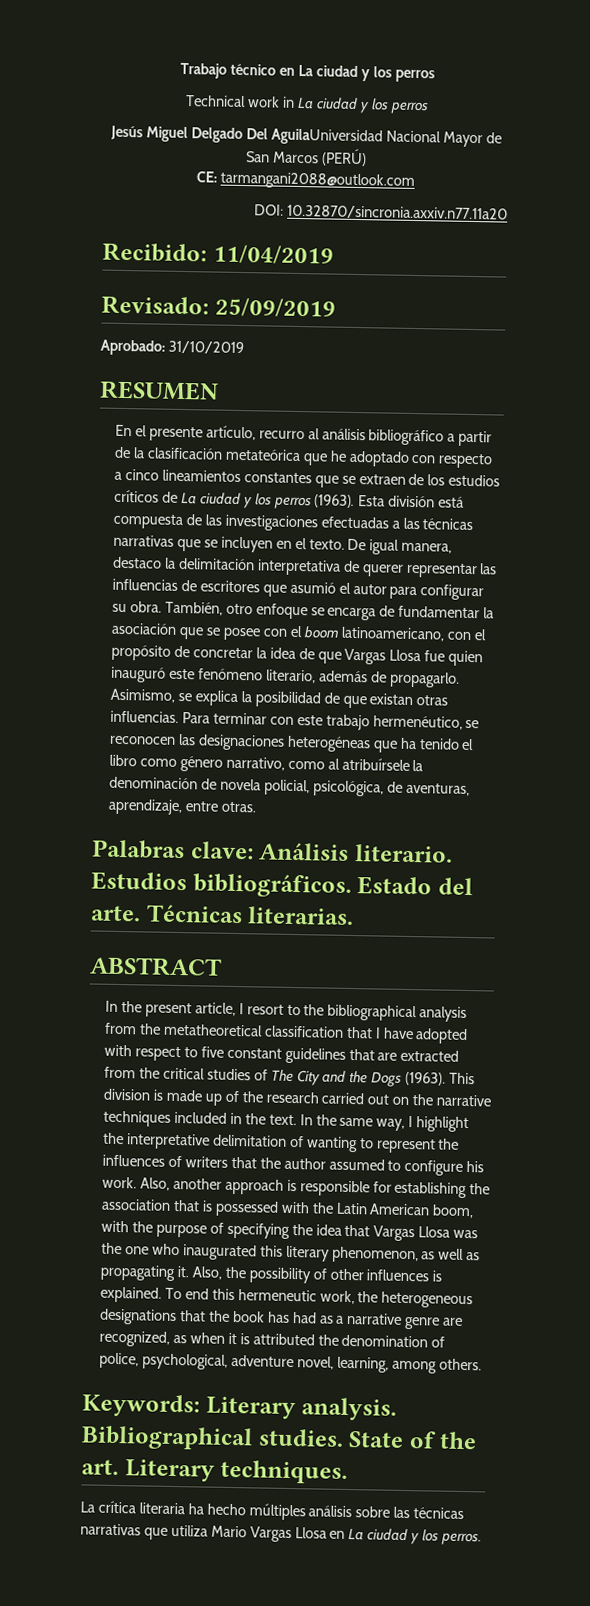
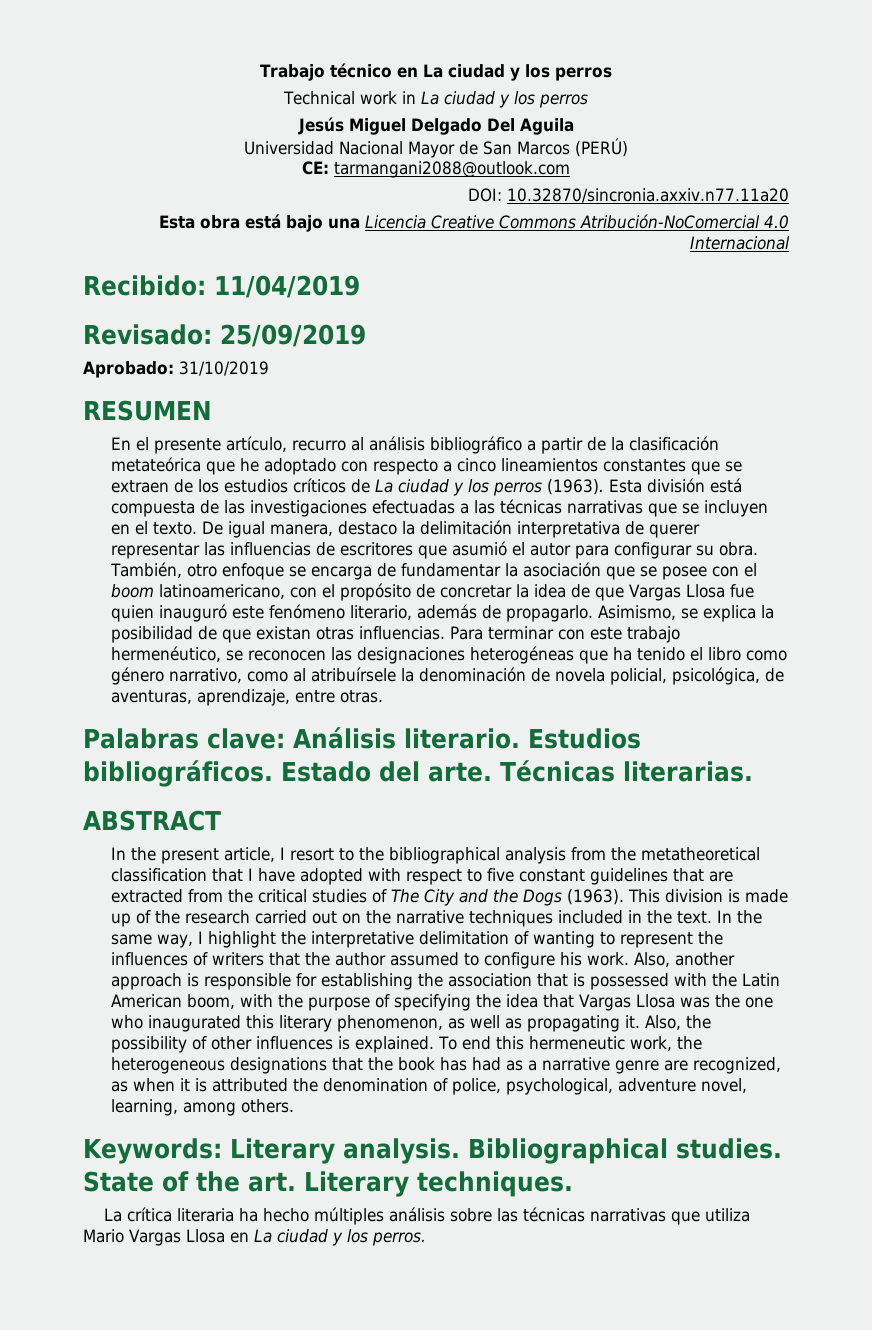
- Jesús Miguel Delgado Del AguilaUniversidad Nacional Mayor de San Marcos (PERÚ)
+ Jesús Miguel Delgado Del Aguila
+ Universidad Nacional Mayor de San Marcos (PERÚ)
+ Esta obra está bajo una Licencia Creative Commons Atribución-NoComercial 4.0 Internacional

